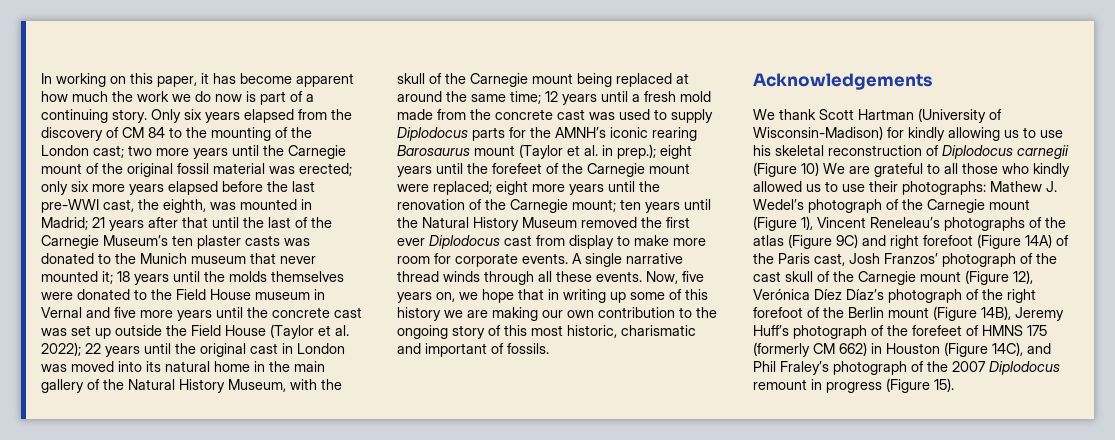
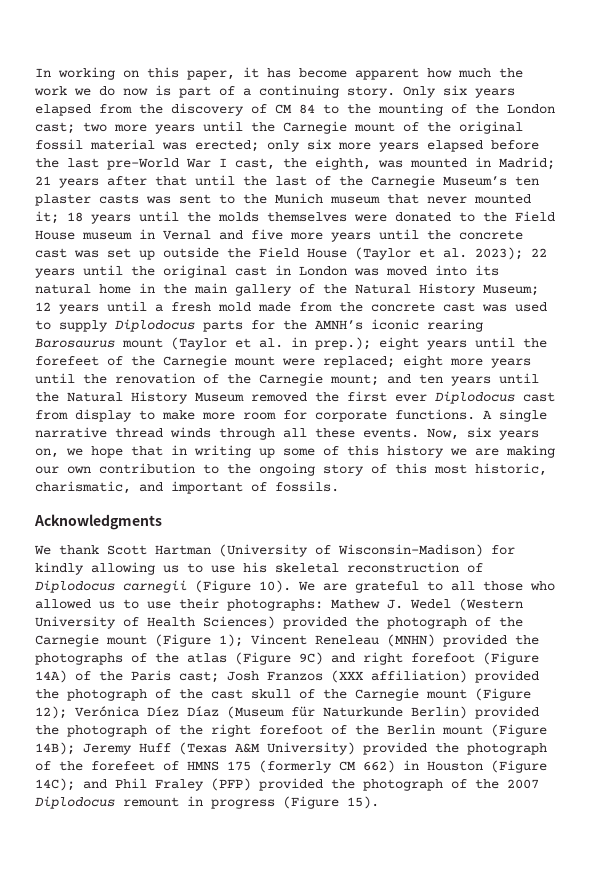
- only six more years elapsed before the last pre-WWI cast, the eighth, was mounted in Madrid;
+ only six more years elapsed before the last pre-World War I cast, the eighth, was mounted in Madrid;
- 21 years after that until the last of the Carnegie Museum’s ten plaster casts was donated to the Munich museum that never mounted it;
+ 21 years after that until the last of the Carnegie Museum’s ten plaster casts was sent to the Munich museum that never mounted it;
- 18 years until the molds themselves were donated to the Field House museum in Vernal and five more years until the concrete cast was set up outside the Field House (Taylor et al. 2022);
+ 18 years until the molds themselves were donated to the Field House museum in Vernal and five more years until the concrete cast was set up outside the Field House (Taylor et al. 2023);
- 22 years until the original cast in London was moved into its natural home in the main gallery of the Natural History Museum, with the skull of the Carnegie mount being replaced at around the same time;
+ 22 years until the original cast in London was moved into its natural home in the main gallery of the Natural History Museum;
- ten years until the Natural History Museum removed the first ever Diplodocus cast from display to make more room for corporate events.
+ and ten years until the Natural History Museum removed the first ever Diplodocus cast from display to make more room for corporate functions.
- Now, five years on, we hope that in writing up some of this history we are making our own contribution to the ongoing story of this most historic, charismatic and important of fossils.
+ Now, six years on, we hope that in writing up some of this history we are making our own contribution to the ongoing story of this most historic, charismatic, and important of fossils.
- Acknowledgements
+ Acknowledgments
- We thank Scott Hartman (University of Wisconsin-Madison) for kindly allowing us to use his skeletal reconstruction of Diplodocus carnegii (Figure 10) We are grateful to all those who kindly allowed us to use their photographs:
+ We thank Scott Hartman (University of Wisconsin-Madison) for kindly allowing us to use his skeletal reconstruction of Diplodocus carnegii (Figure 10). We are grateful to all those who allowed us to use their photographs:
- Mathew J. Wedel’s photograph of the Carnegie mount (Figure 1), Vincent Reneleau’s photographs of the atlas (Figure 9C) and right forefoot (Figure 14A) of the Paris cast, Josh Franzos’ photograph of the cast skull of the Carnegie mount (Figure 12), Verónica Díez Díaz’s photograph of the right forefoot of the Berlin mount (Figure 14B), Jeremy Huff’s photograph of the forefeet of HMNS 175 (formerly CM 662) in Houston (Figure 14C), and Phil Fraley’s photograph of the 2007 Diplodocus remount in progress (Figure 15).
+ Mathew J. Wedel (Western University of Health Sciences) provided the photograph of the Carnegie mount (Figure 1); Vincent Reneleau (MNHN) provided the photographs of the atlas (Figure 9C) and right forefoot (Figure 14A) of the Paris cast; Josh Franzos (XXX affiliation) provided the photograph of the cast skull of the Carnegie mount (Figure 12); Verónica Díez Díaz (Museum für Naturkunde Berlin) provided the photograph of the right forefoot of the Berlin mount (Figure 14B); Jeremy Huff (Texas A&M University) provided the photograph of the forefeet of HMNS 175 (formerly CM 662) in Houston (Figure 14C); and Phil Fraley (PFP) provided the photograph of the 2007 Diplodocus remount in progress (Figure 15).

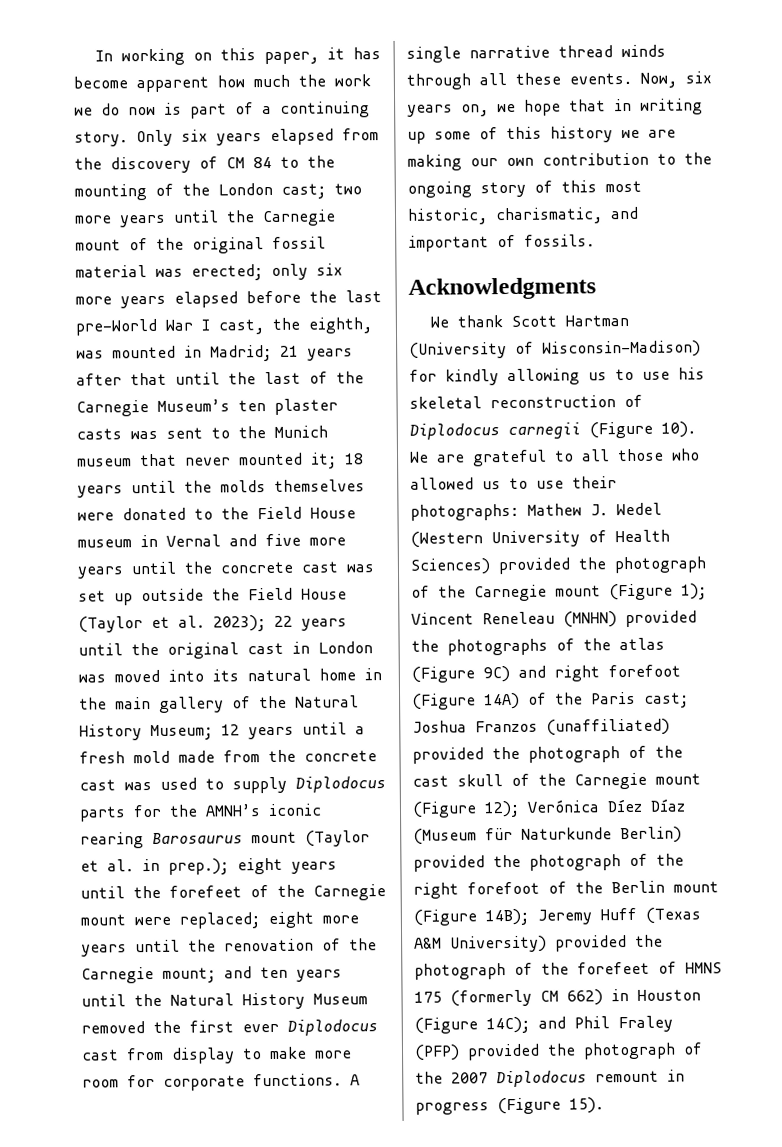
- Josh Franzos (XXX affiliation) provided the photograph of the cast skull of the Carnegie mount (Figure 12);
+ Joshua Franzos (unaffiliated) provided the photograph of the cast skull of the Carnegie mount (Figure 12);

